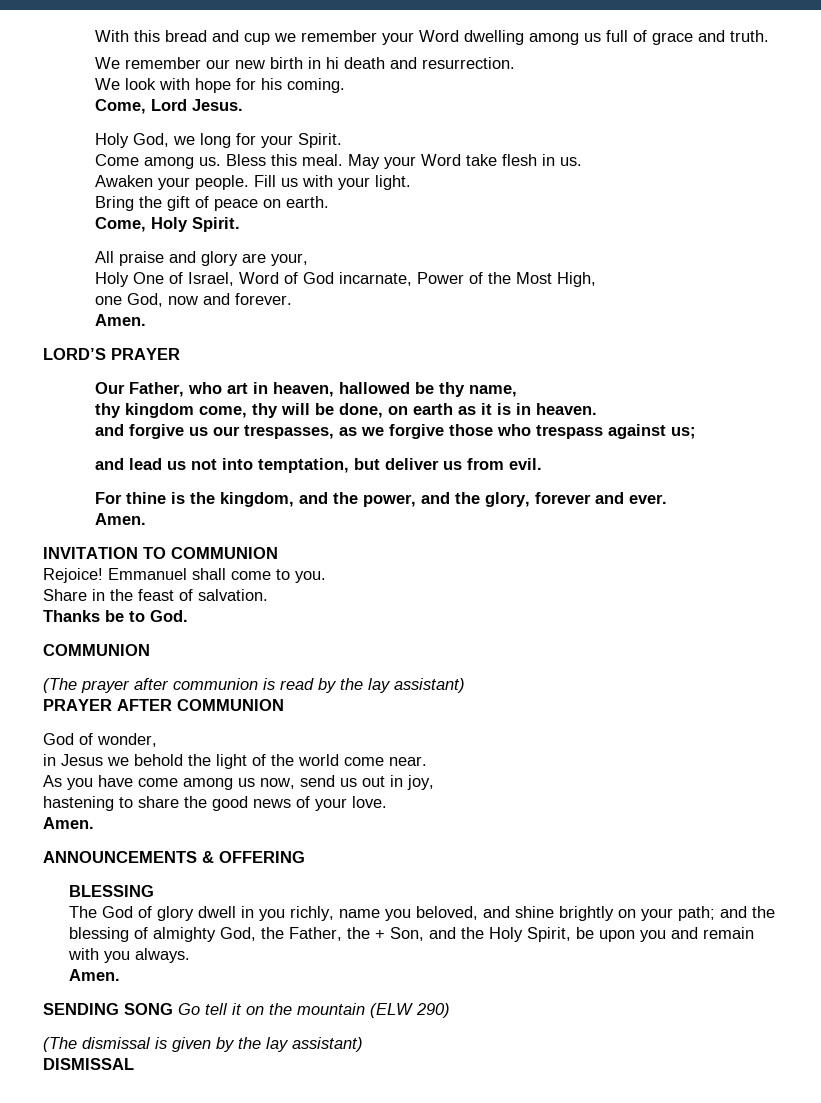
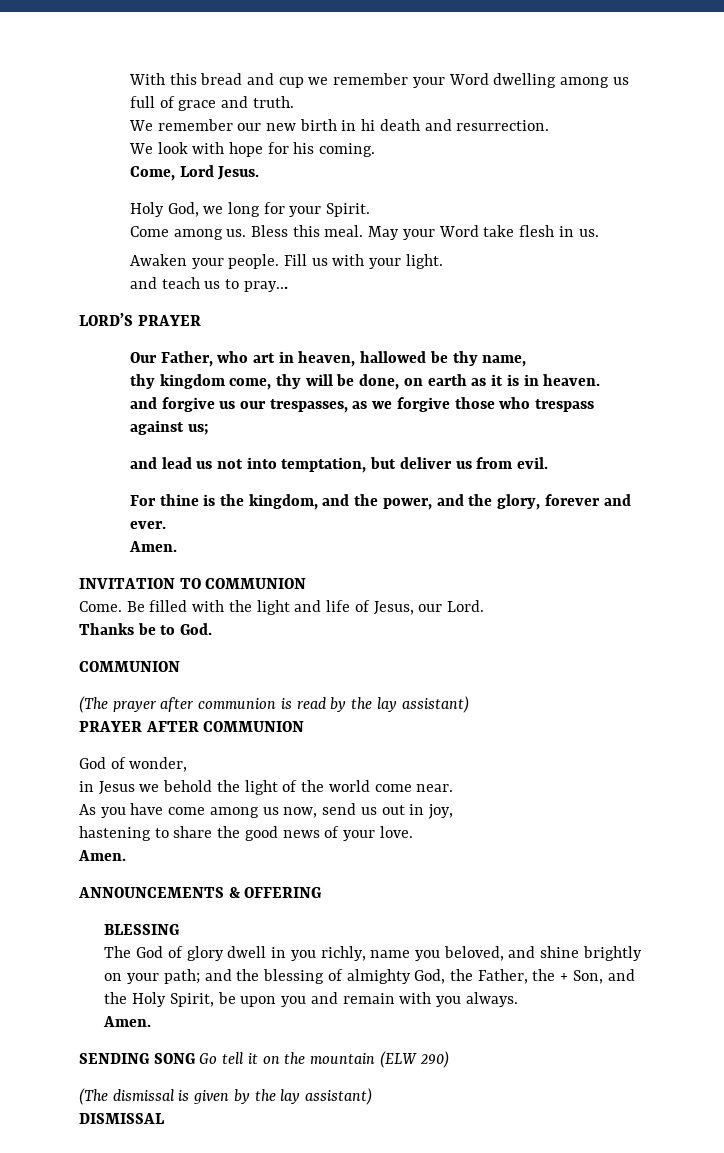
- Bring the gift of peace on earth.
- Come, Holy Spirit.
- All praise and glory are your,
- Holy One of Israel, Word of God incarnate, Power of the Most High,
- one God, now and forever.
- Amen.
+ and teach us to pray...
- Rejoice! Emmanuel shall come to you.
- Share in the feast of salvation.
+ Come. Be filled with the light and life of Jesus, our Lord.

